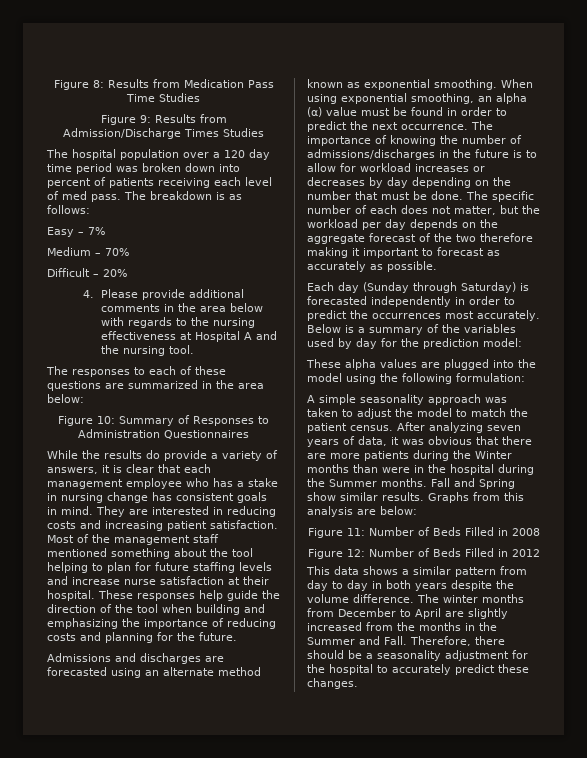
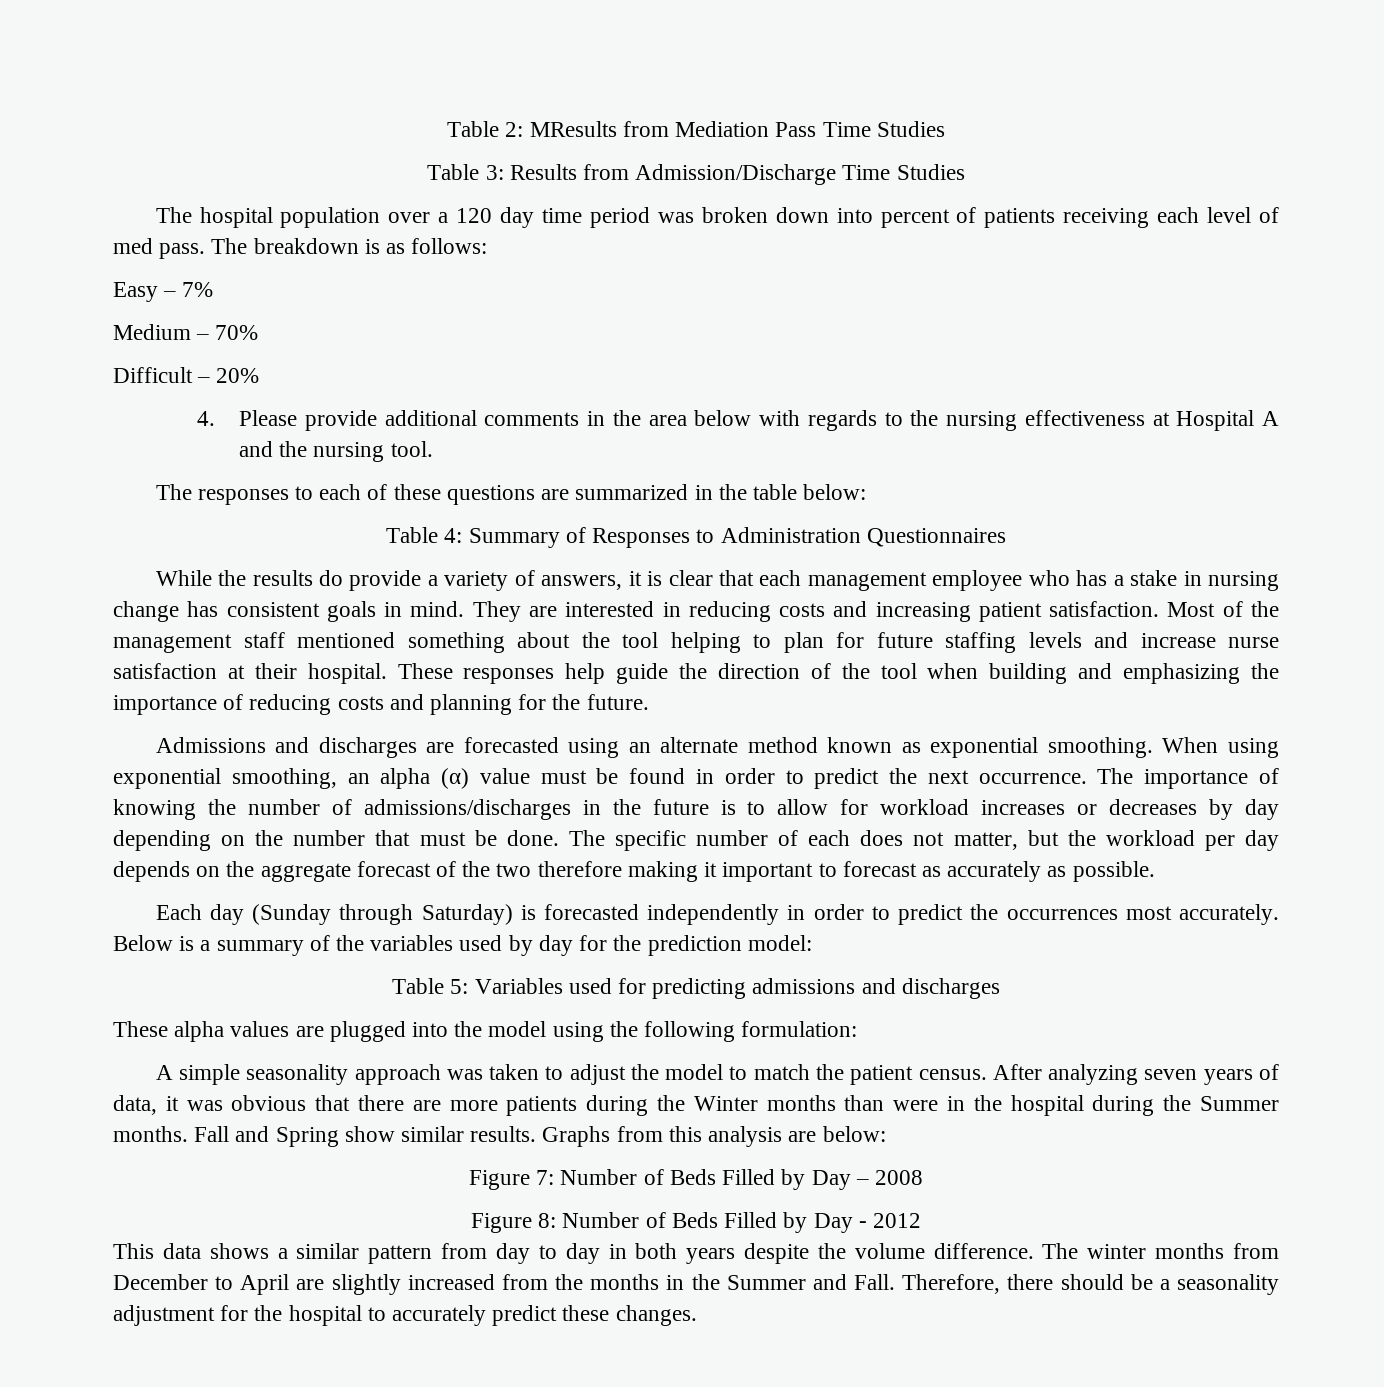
- Figure 8: Results from Medication Pass Time Studies
+ Table 2: MResults from Mediation Pass Time Studies
- Figure 9: Results from Admission/Discharge Times Studies
+ Table 3: Results from Admission/Discharge Time Studies
- The responses to each of these questions are summarized in the area below:
- Figure 10: Summary of Responses to Administration Questionnaires
+ The responses to each of these questions are summarized in the table below:
+ Table 4: Summary of Responses to Administration Questionnaires
+ Table 5: Variables used for predicting admissions and discharges
- Figure 11: Number of Beds Filled in 2008
+ Figure 7: Number of Beds Filled by Day – 2008
- Figure 12: Number of Beds Filled in 2012
+ Figure 8: Number of Beds Filled by Day - 2012

